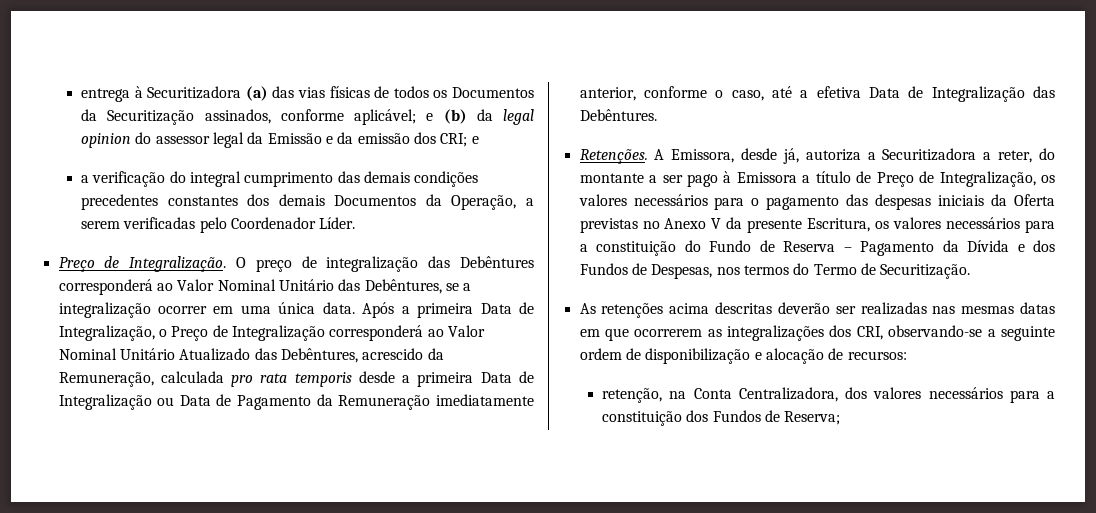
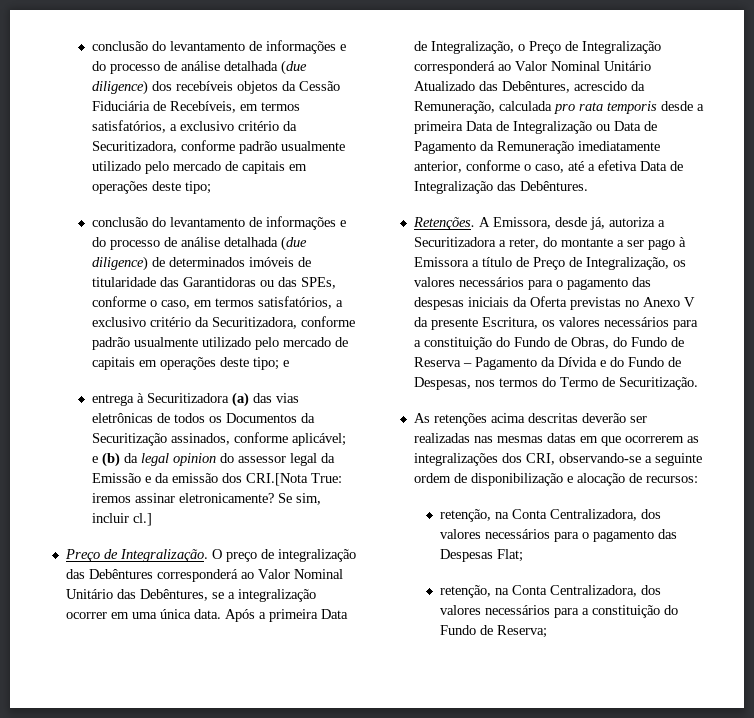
+ conclusão do levantamento de informações e do processo de análise detalhada (due diligence) dos recebíveis objetos da Cessão Fiduciária de Recebíveis, em termos satisfatórios, a exclusivo critério da Securitizadora, conforme padrão usualmente utilizado pelo mercado de capitais em operações deste tipo;
+ conclusão do levantamento de informações e do processo de análise detalhada (due diligence) de determinados imóveis de titularidade das Garantidoras ou das SPEs, conforme o caso, em termos satisfatórios, a exclusivo critério da Securitizadora, conforme padrão usualmente utilizado pelo mercado de capitais em operações deste tipo; e
- entrega à Securitizadora (a) das vias físicas de todos os Documentos da Securitização assinados, conforme aplicável; e (b) da legal opinion do assessor legal da Emissão e da emissão dos CRI; e
- a verificação do integral cumprimento das demais condições precedentes constantes dos demais Documentos da Operação, a serem verificadas pelo Coordenador Líder.
+ entrega à Securitizadora (a) das vias eletrônicas de todos os Documentos da Securitização assinados, conforme aplicável; e (b) da legal opinion do assessor legal da Emissão e da emissão dos CRI.[Nota True: iremos assinar eletronicamente? Se sim, incluir cl.]
- A Emissora, desde já, autoriza a Securitizadora a reter, do montante a ser pago à Emissora a título de Preço de Integralização, os valores necessários para o pagamento das despesas iniciais da Oferta previstas no Anexo V da presente Escritura, os valores necessários para a constituição do Fundo de Reserva – Pagamento da Dívida e dos Fundos de Despesas, nos termos do Termo de Securitização.
+ A Emissora, desde já, autoriza a Securitizadora a reter, do montante a ser pago à Emissora a título de Preço de Integralização, os valores necessários para o pagamento das despesas iniciais da Oferta previstas no Anexo V da presente Escritura, os valores necessários para a constituição do Fundo de Obras, do Fundo de Reserva – Pagamento da Dívida e do Fundo de Despesas, nos termos do Termo de Securitização.
+ retenção, na Conta Centralizadora, dos valores necessários para o pagamento das Despesas Flat;
- retenção, na Conta Centralizadora, dos valores necessários para a constituição dos Fundos de Reserva;
+ retenção, na Conta Centralizadora, dos valores necessários para a constituição do Fundo de Reserva;

